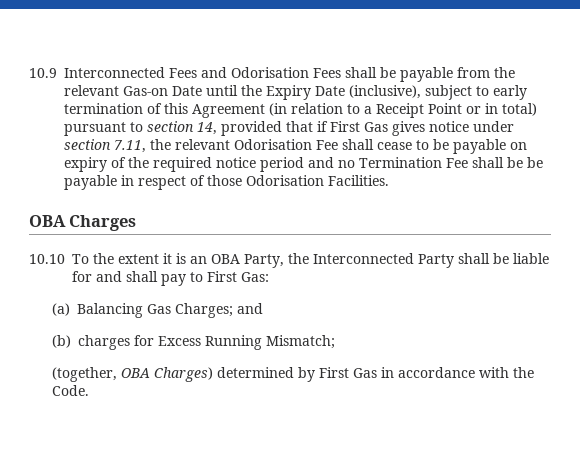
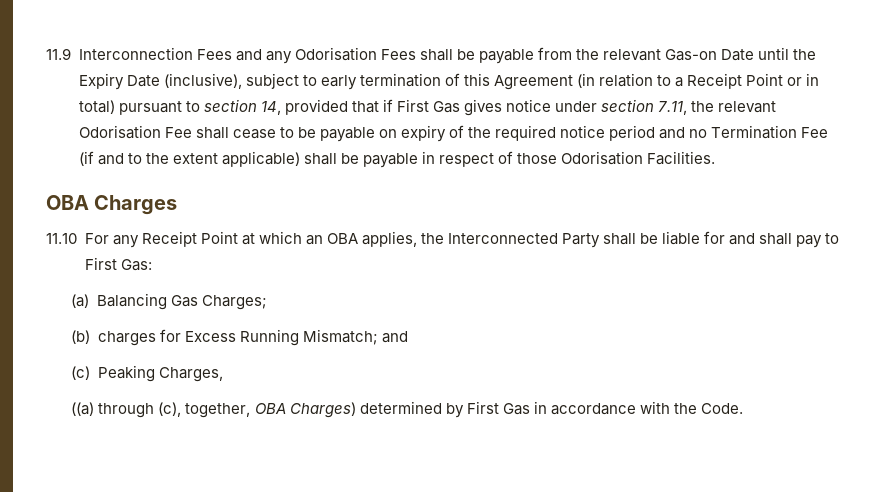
- 10.9 Interconnected Fees and Odorisation Fees shall be payable from the relevant Gas-on Date until the Expiry Date (inclusive), subject to early termination of this Agreement (in relation to a Receipt Point or in total) pursuant to section 14, provided that if First Gas gives notice under section 7.11, the relevant Odorisation Fee shall cease to be payable on expiry of the required notice period and no Termination Fee shall be be payable in respect of those Odorisation Facilities.
+ 11.9 Interconnection Fees and any Odorisation Fees shall be payable from the relevant Gas-on Date until the Expiry Date (inclusive), subject to early termination of this Agreement (in relation to a Receipt Point or in total) pursuant to section 14, provided that if First Gas gives notice under section 7.11, the relevant Odorisation Fee shall cease to be payable on expiry of the required notice period and no Termination Fee (if and to the extent applicable) shall be payable in respect of those Odorisation Facilities.
- 10.10 To the extent it is an OBA Party, the Interconnected Party shall be liable for and shall pay to First Gas:
+ 11.10 For any Receipt Point at which an OBA applies, the Interconnected Party shall be liable for and shall pay to First Gas:
- (a) Balancing Gas Charges; and
+ (a) Balancing Gas Charges;
- (b) charges for Excess Running Mismatch;
- (together, OBA Charges) determined by First Gas in accordance with the Code.
+ (b) charges for Excess Running Mismatch; and
+ (c) Peaking Charges,
+ ((a) through (c), together, OBA Charges) determined by First Gas in accordance with the Code.

